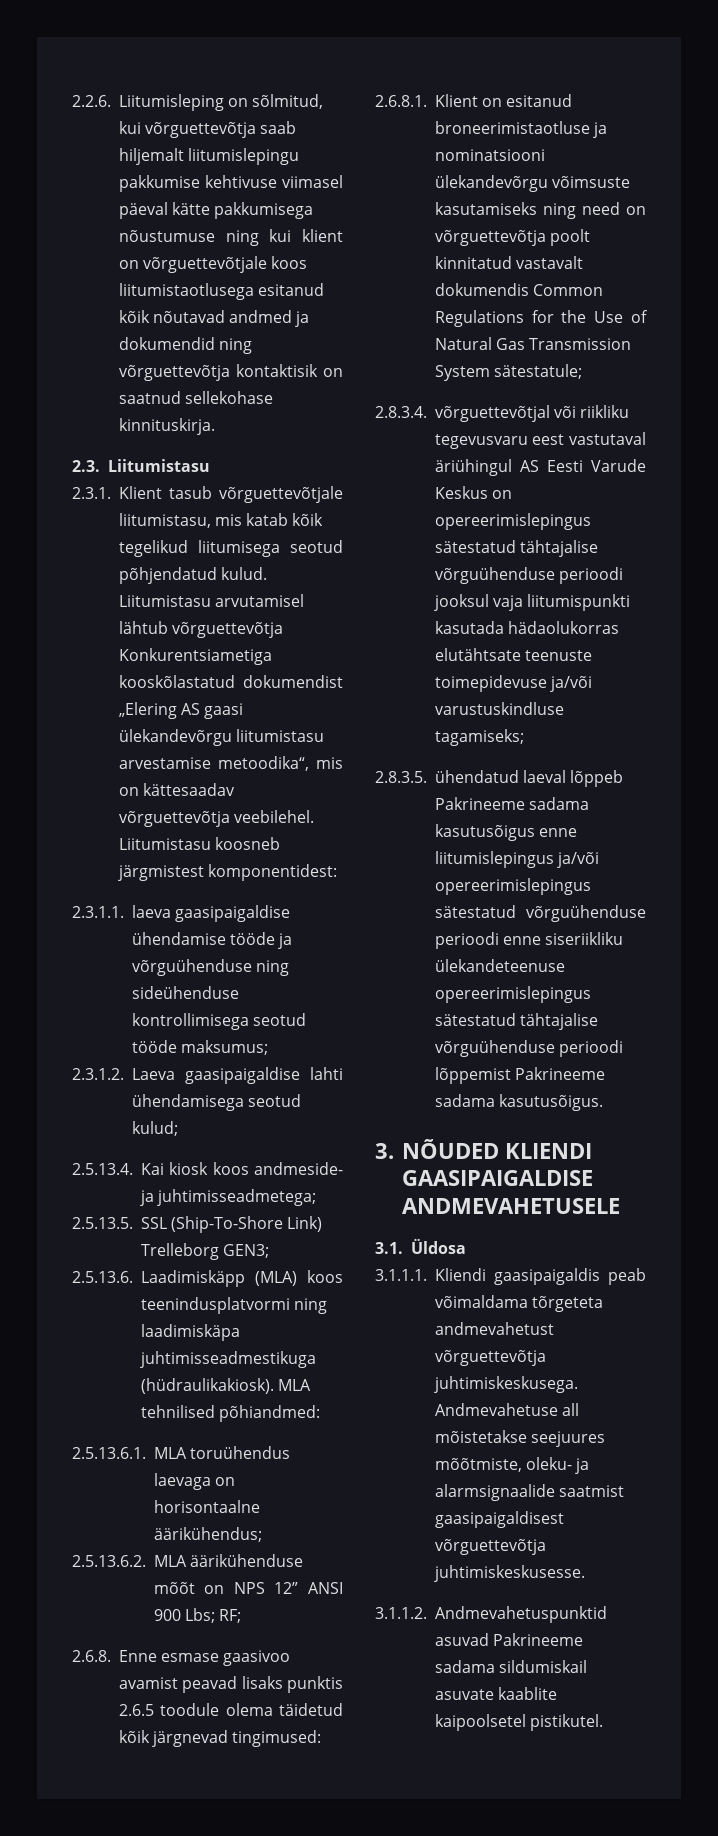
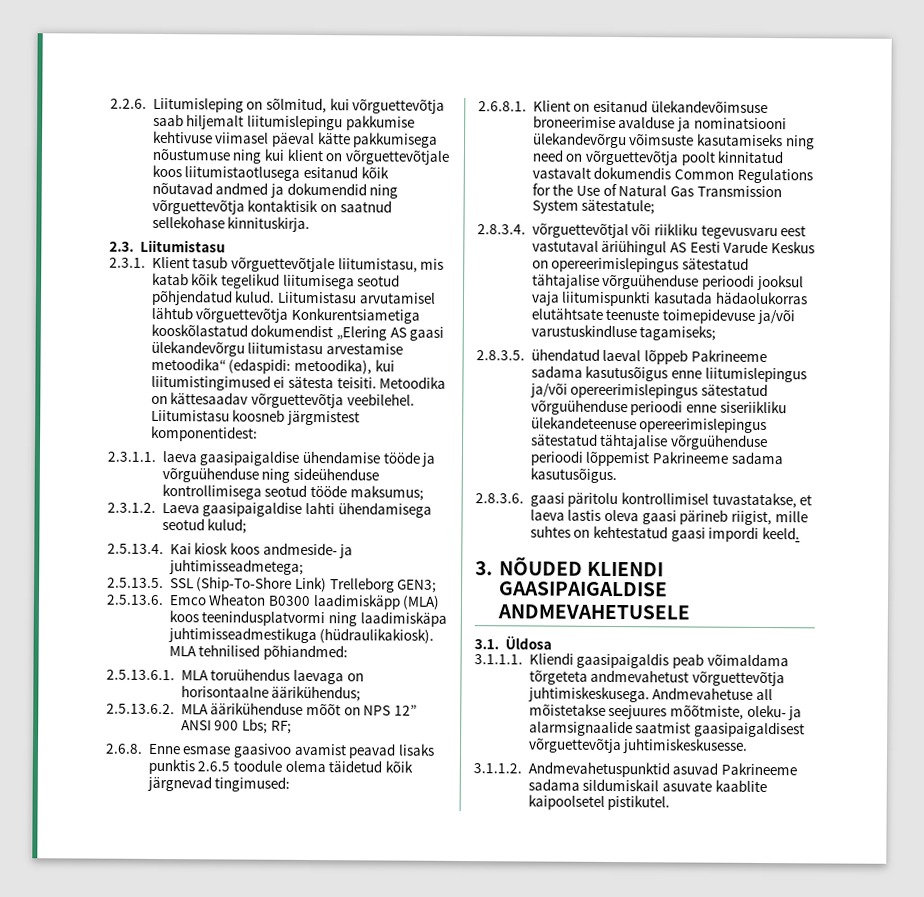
- Liitumistasu arvutamisel lähtub võrguettevõtja Konkurentsiametiga kooskõlastatud dokumendist „Elering AS gaasi ülekandevõrgu liitumistasu arvestamise metoodika“, mis on kättesaadav võrguettevõtja veebilehel.
+ Liitumistasu arvutamisel lähtub võrguettevõtja Konkurentsiametiga kooskõlastatud dokumendist „Elering AS gaasi ülekandevõrgu liitumistasu arvestamise metoodika“ (edaspidi: metoodika), kui liitumistingimused ei sätesta teisiti. Metoodika on kättesaadav võrguettevõtja veebilehel.
- 2.5.13.6. Laadimiskäpp (MLA) koos teenindusplatvormi ning laadimiskäpa juhtimisseadmestikuga (hüdraulikakiosk).
+ 2.5.13.6. Emco Wheaton B0300 laadimiskäpp (MLA) koos teenindusplatvormi ning laadimiskäpa juhtimisseadmestikuga (hüdraulikakiosk).
- 2.6.8.1. Klient on esitanud broneerimistaotluse ja nominatsiooni ülekandevõrgu võimsuste kasutamiseks ning need on võrguettevõtja poolt kinnitatud vastavalt dokumendis Common Regulations for the Use of Natural Gas Transmission System sätestatule;
+ 2.6.8.1. Klient on esitanud ülekandevõimsuse broneerimise avalduse ja nominatsiooni ülekandevõrgu võimsuste kasutamiseks ning need on võrguettevõtja poolt kinnitatud vastavalt dokumendis Common Regulations for the Use of Natural Gas Transmission System sätestatule;
+ 2.8.3.6. gaasi päritolu kontrollimisel tuvastatakse, et laeva lastis oleva gaasi pärineb riigist, mille suhtes on kehtestatud gaasi impordi keeld.

